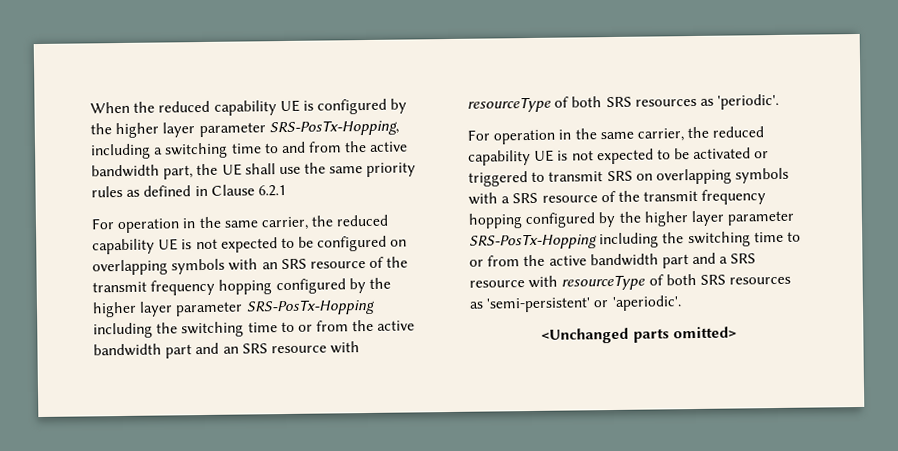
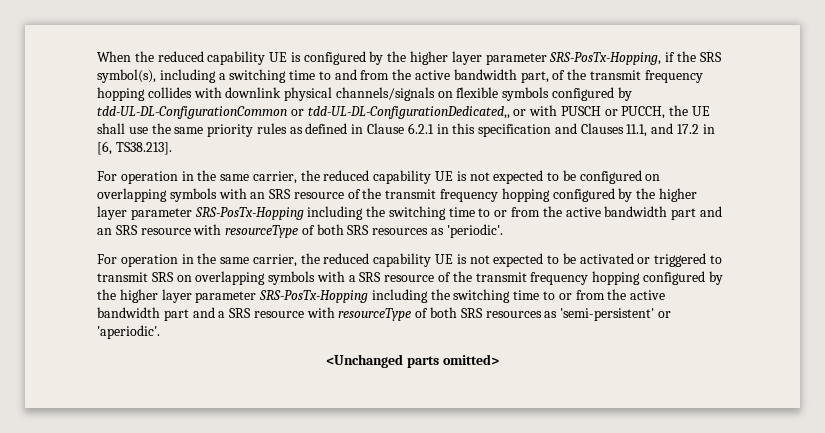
- When the reduced capability UE is configured by the higher layer parameter SRS-PosTx-Hopping, including a switching time to and from the active bandwidth part, the UE shall use the same priority rules as defined in Clause 6.2.1
+ When the reduced capability UE is configured by the higher layer parameter SRS-PosTx-Hopping, if the SRS symbol(s), including a switching time to and from the active bandwidth part, of the transmit frequency hopping collides with downlink physical channels/signals on flexible symbols configured by tdd-UL-DL-ConfigurationCommon or tdd-UL-DL-ConfigurationDedicated,, or with PUSCH or PUCCH, the UE shall use the same priority rules as defined in Clause 6.2.1 in this specification and Clauses 11.1, and 17.2 in [6, TS38.213].

